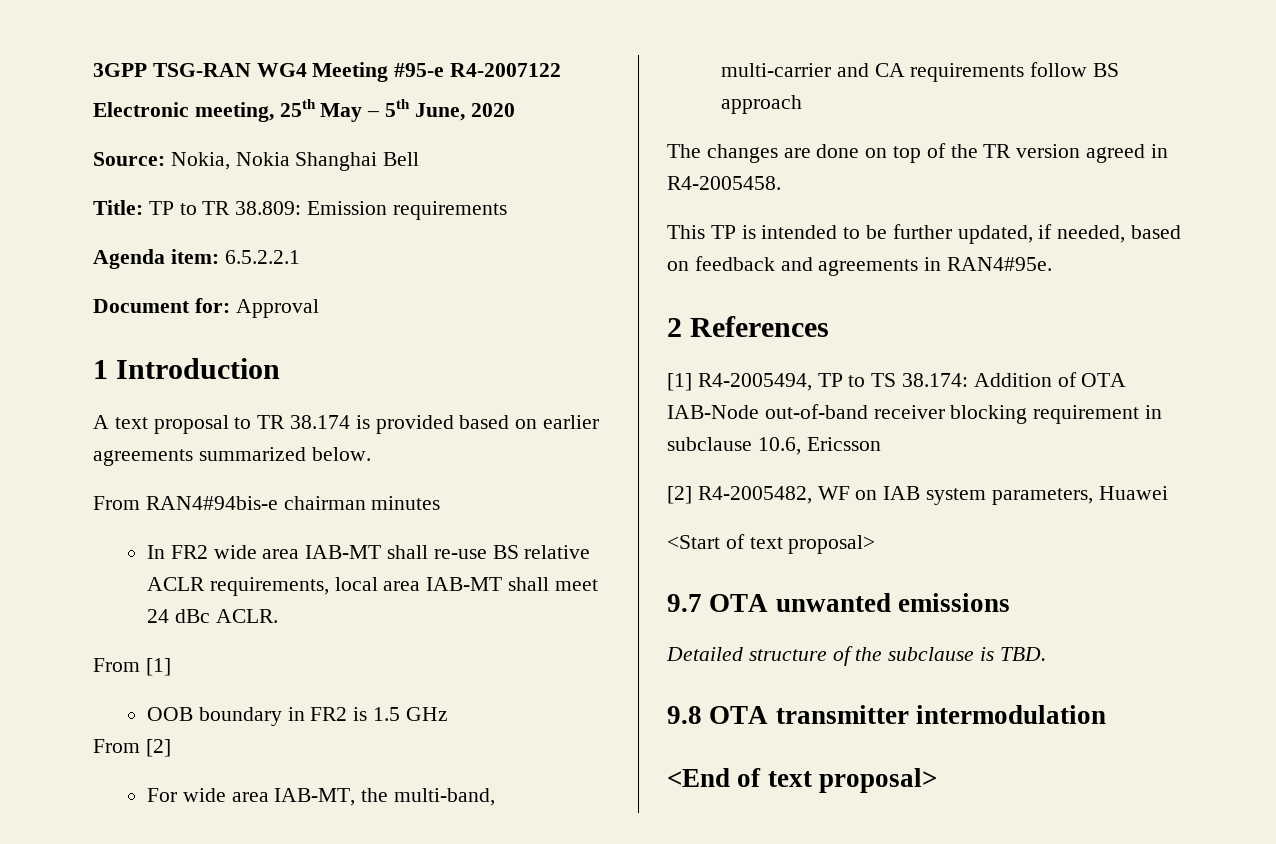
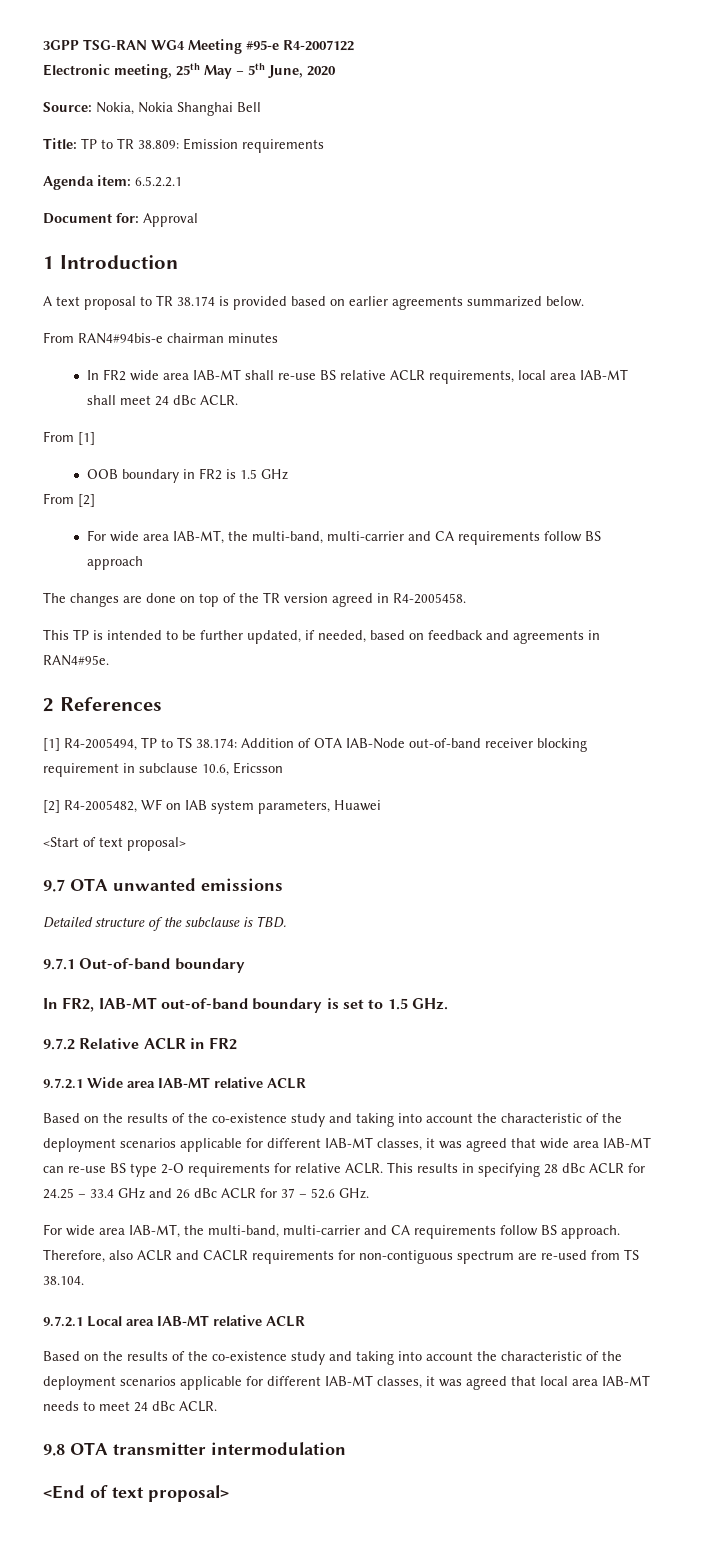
+ 9.7.1 Out-of-band boundary
+ In FR2, IAB-MT out-of-band boundary is set to 1.5 GHz.
+ 9.7.2 Relative ACLR in FR2
+ 9.7.2.1 Wide area IAB-MT relative ACLR
+ Based on the results of the co-existence study and taking into account the characteristic of the deployment scenarios applicable for different IAB-MT classes, it was agreed that wide area IAB-MT can re-use BS type 2-O requirements for relative ACLR. This results in specifying 28 dBc ACLR for 24.25 – 33.4 GHz and 26 dBc ACLR for 37 – 52.6 GHz.
+ For wide area IAB-MT, the multi-band, multi-carrier and CA requirements follow BS approach. Therefore, also ACLR and CACLR requirements for non-contiguous spectrum are re-used from TS 38.104.
+ 9.7.2.1 Local area IAB-MT relative ACLR
+ Based on the results of the co-existence study and taking into account the characteristic of the deployment scenarios applicable for different IAB-MT classes, it was agreed that local area IAB-MT needs to meet 24 dBc ACLR.

